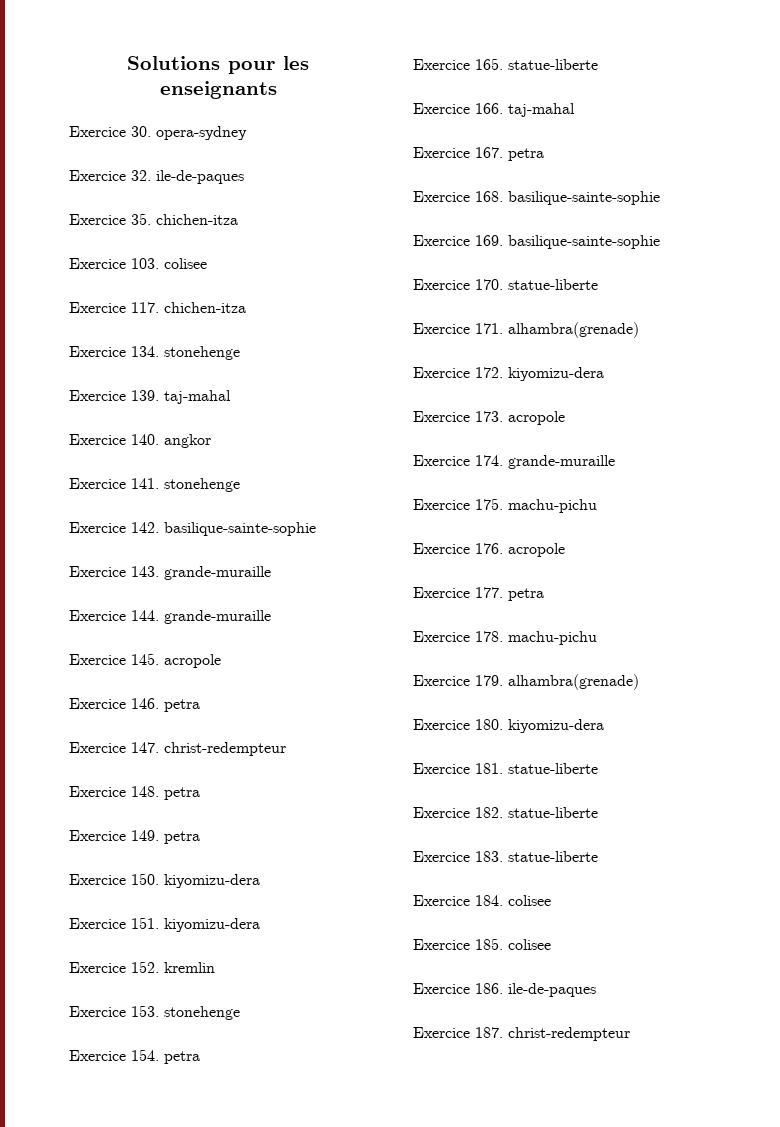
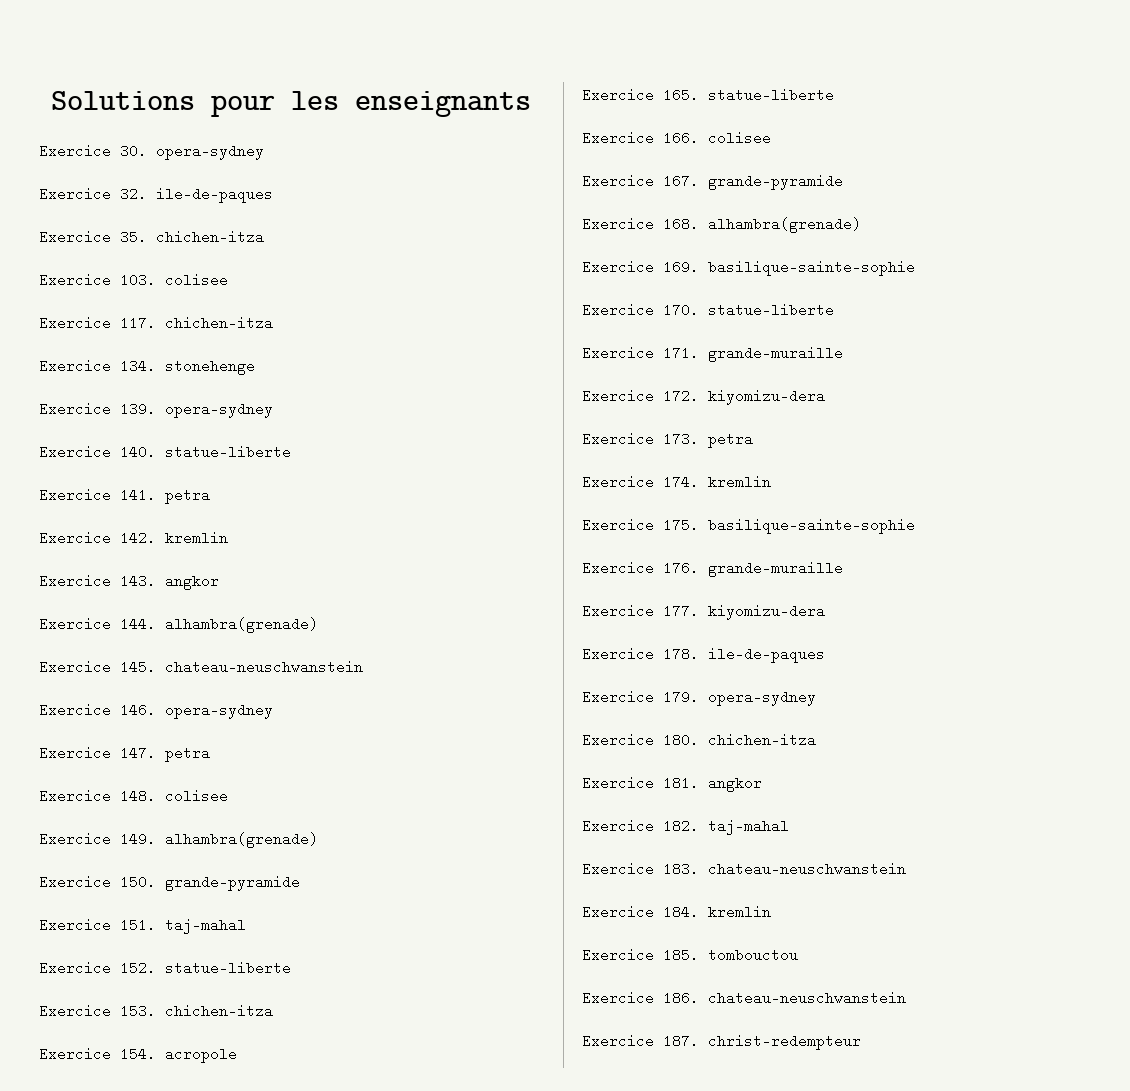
- Exercice 139. taj-mahal
- Exercice 140. angkor
- Exercice 141. stonehenge
- Exercice 142. basilique-sainte-sophie
- Exercice 143. grande-muraille
- Exercice 144. grande-muraille
- Exercice 145. acropole
- Exercice 146. petra
- Exercice 147. christ-redempteur
- Exercice 148. petra
- Exercice 149. petra
- Exercice 150. kiyomizu-dera
- Exercice 151. kiyomizu-dera
+ Exercice 139. opera-sydney
+ Exercice 140. statue-liberte
+ Exercice 141. petra
+ Exercice 142. kremlin
+ Exercice 143. angkor
+ Exercice 144. alhambra(grenade)
+ Exercice 145. chateau-neuschwanstein
+ Exercice 146. opera-sydney
+ Exercice 147. petra
+ Exercice 148. colisee
+ Exercice 149. alhambra(grenade)
+ Exercice 150. grande-pyramide
+ Exercice 151. taj-mahal
- Exercice 152. kremlin
+ Exercice 152. statue-liberte
- Exercice 153. stonehenge
+ Exercice 153. chichen-itza
- Exercice 154. petra
+ Exercice 154. acropole
- Exercice 166. taj-mahal
+ Exercice 166. colisee
- Exercice 167. petra
+ Exercice 167. grande-pyramide
- Exercice 168. basilique-sainte-sophie
+ Exercice 168. alhambra(grenade)
- Exercice 171. alhambra(grenade)
+ Exercice 171. grande-muraille
- Exercice 173. acropole
+ Exercice 173. petra
- Exercice 174. grande-muraille
- Exercice 175. machu-pichu
- Exercice 176. acropole
+ Exercice 174. kremlin
+ Exercice 175. basilique-sainte-sophie
+ Exercice 176. grande-muraille
- Exercice 177. petra
+ Exercice 177. kiyomizu-dera
- Exercice 178. machu-pichu
+ Exercice 178. ile-de-paques
- Exercice 179. alhambra(grenade)
+ Exercice 179. opera-sydney
- Exercice 180. kiyomizu-dera
+ Exercice 180. chichen-itza
- Exercice 181. statue-liberte
+ Exercice 181. angkor
- Exercice 182. statue-liberte
+ Exercice 182. taj-mahal
- Exercice 183. statue-liberte
+ Exercice 183. chateau-neuschwanstein
- Exercice 184. colisee
+ Exercice 184. kremlin
- Exercice 185. colisee
+ Exercice 185. tombouctou
- Exercice 186. ile-de-paques
+ Exercice 186. chateau-neuschwanstein

